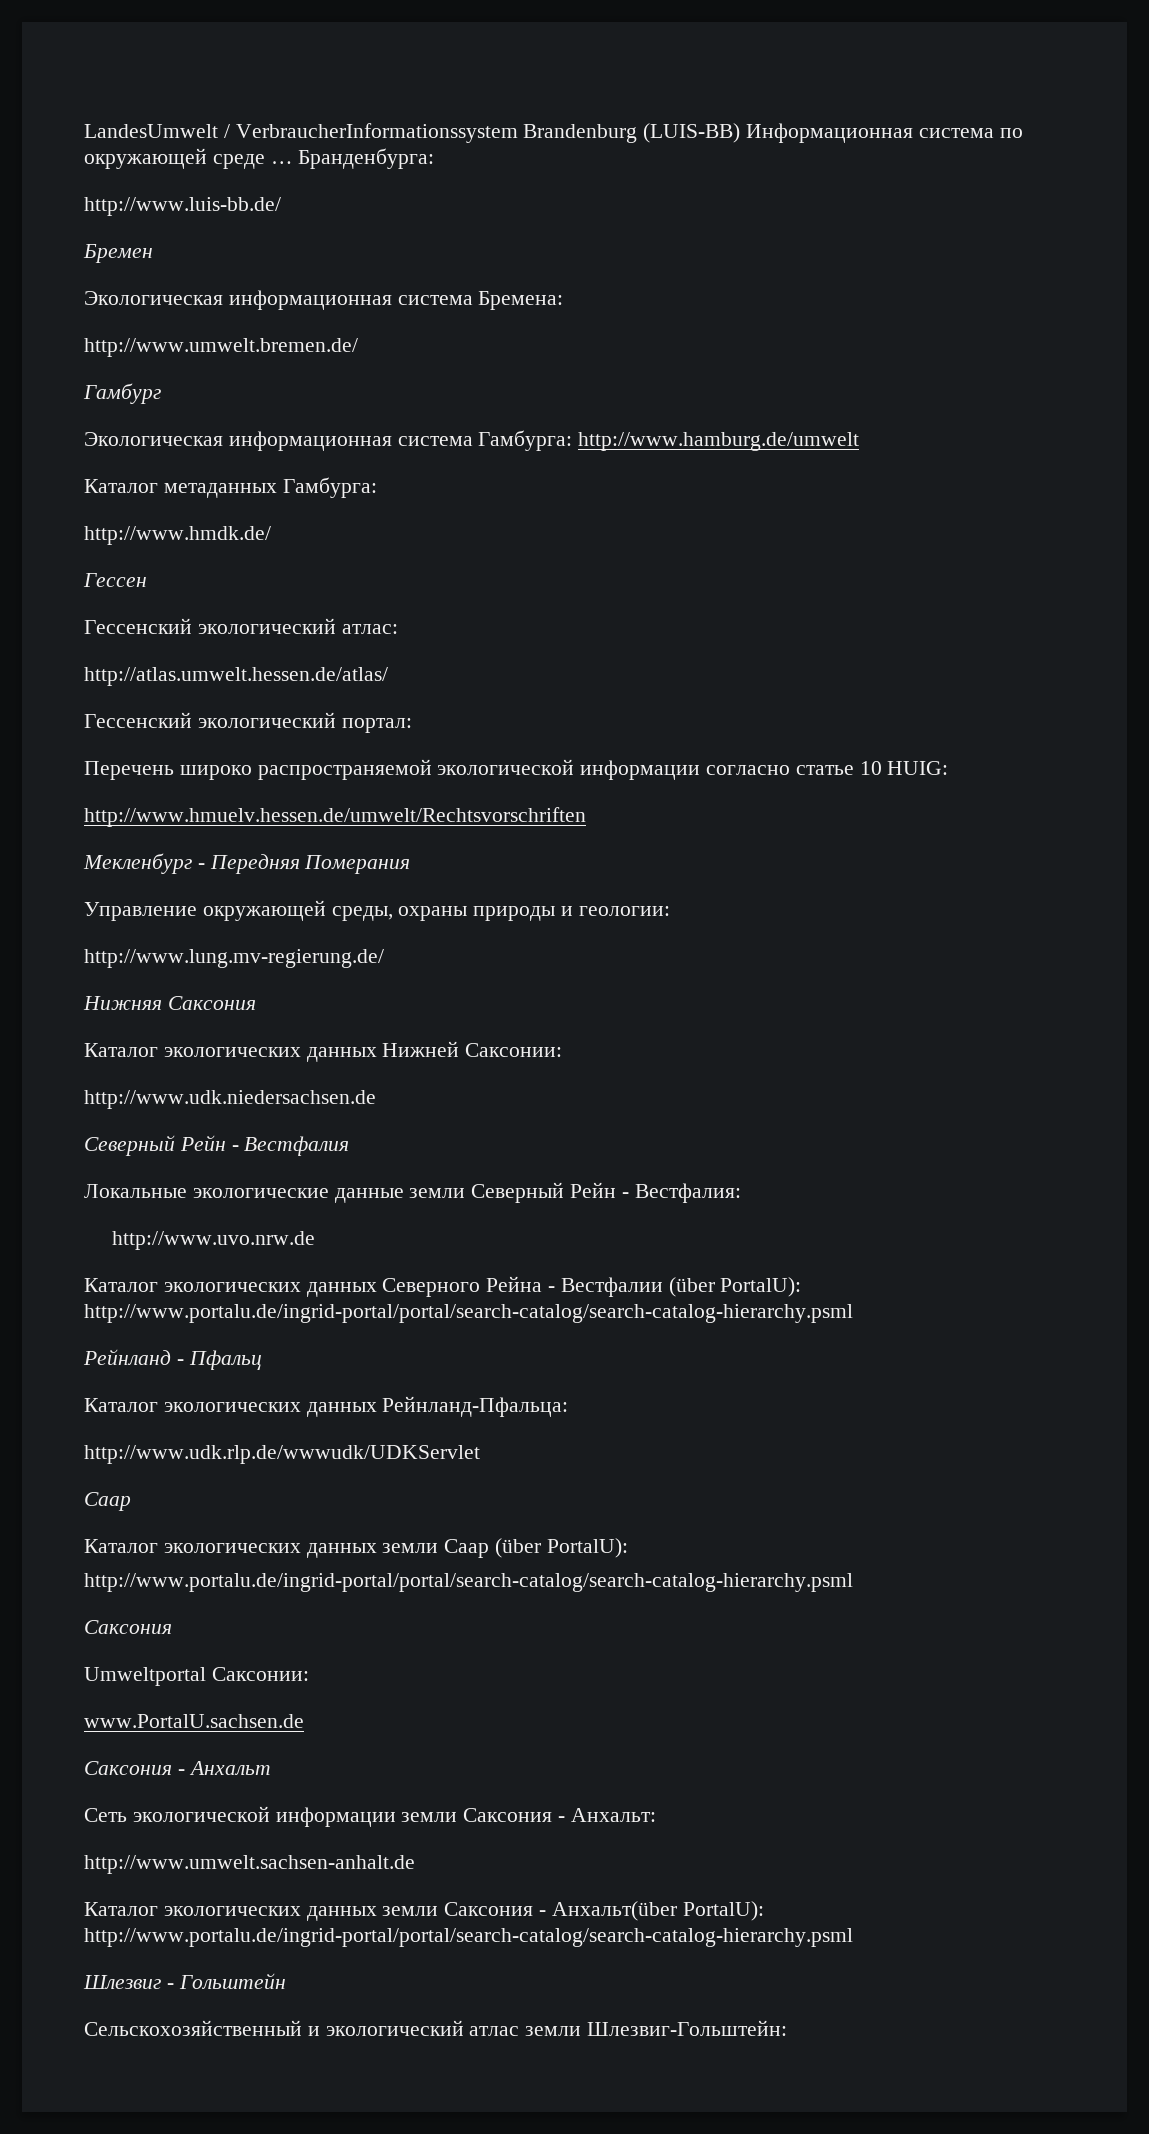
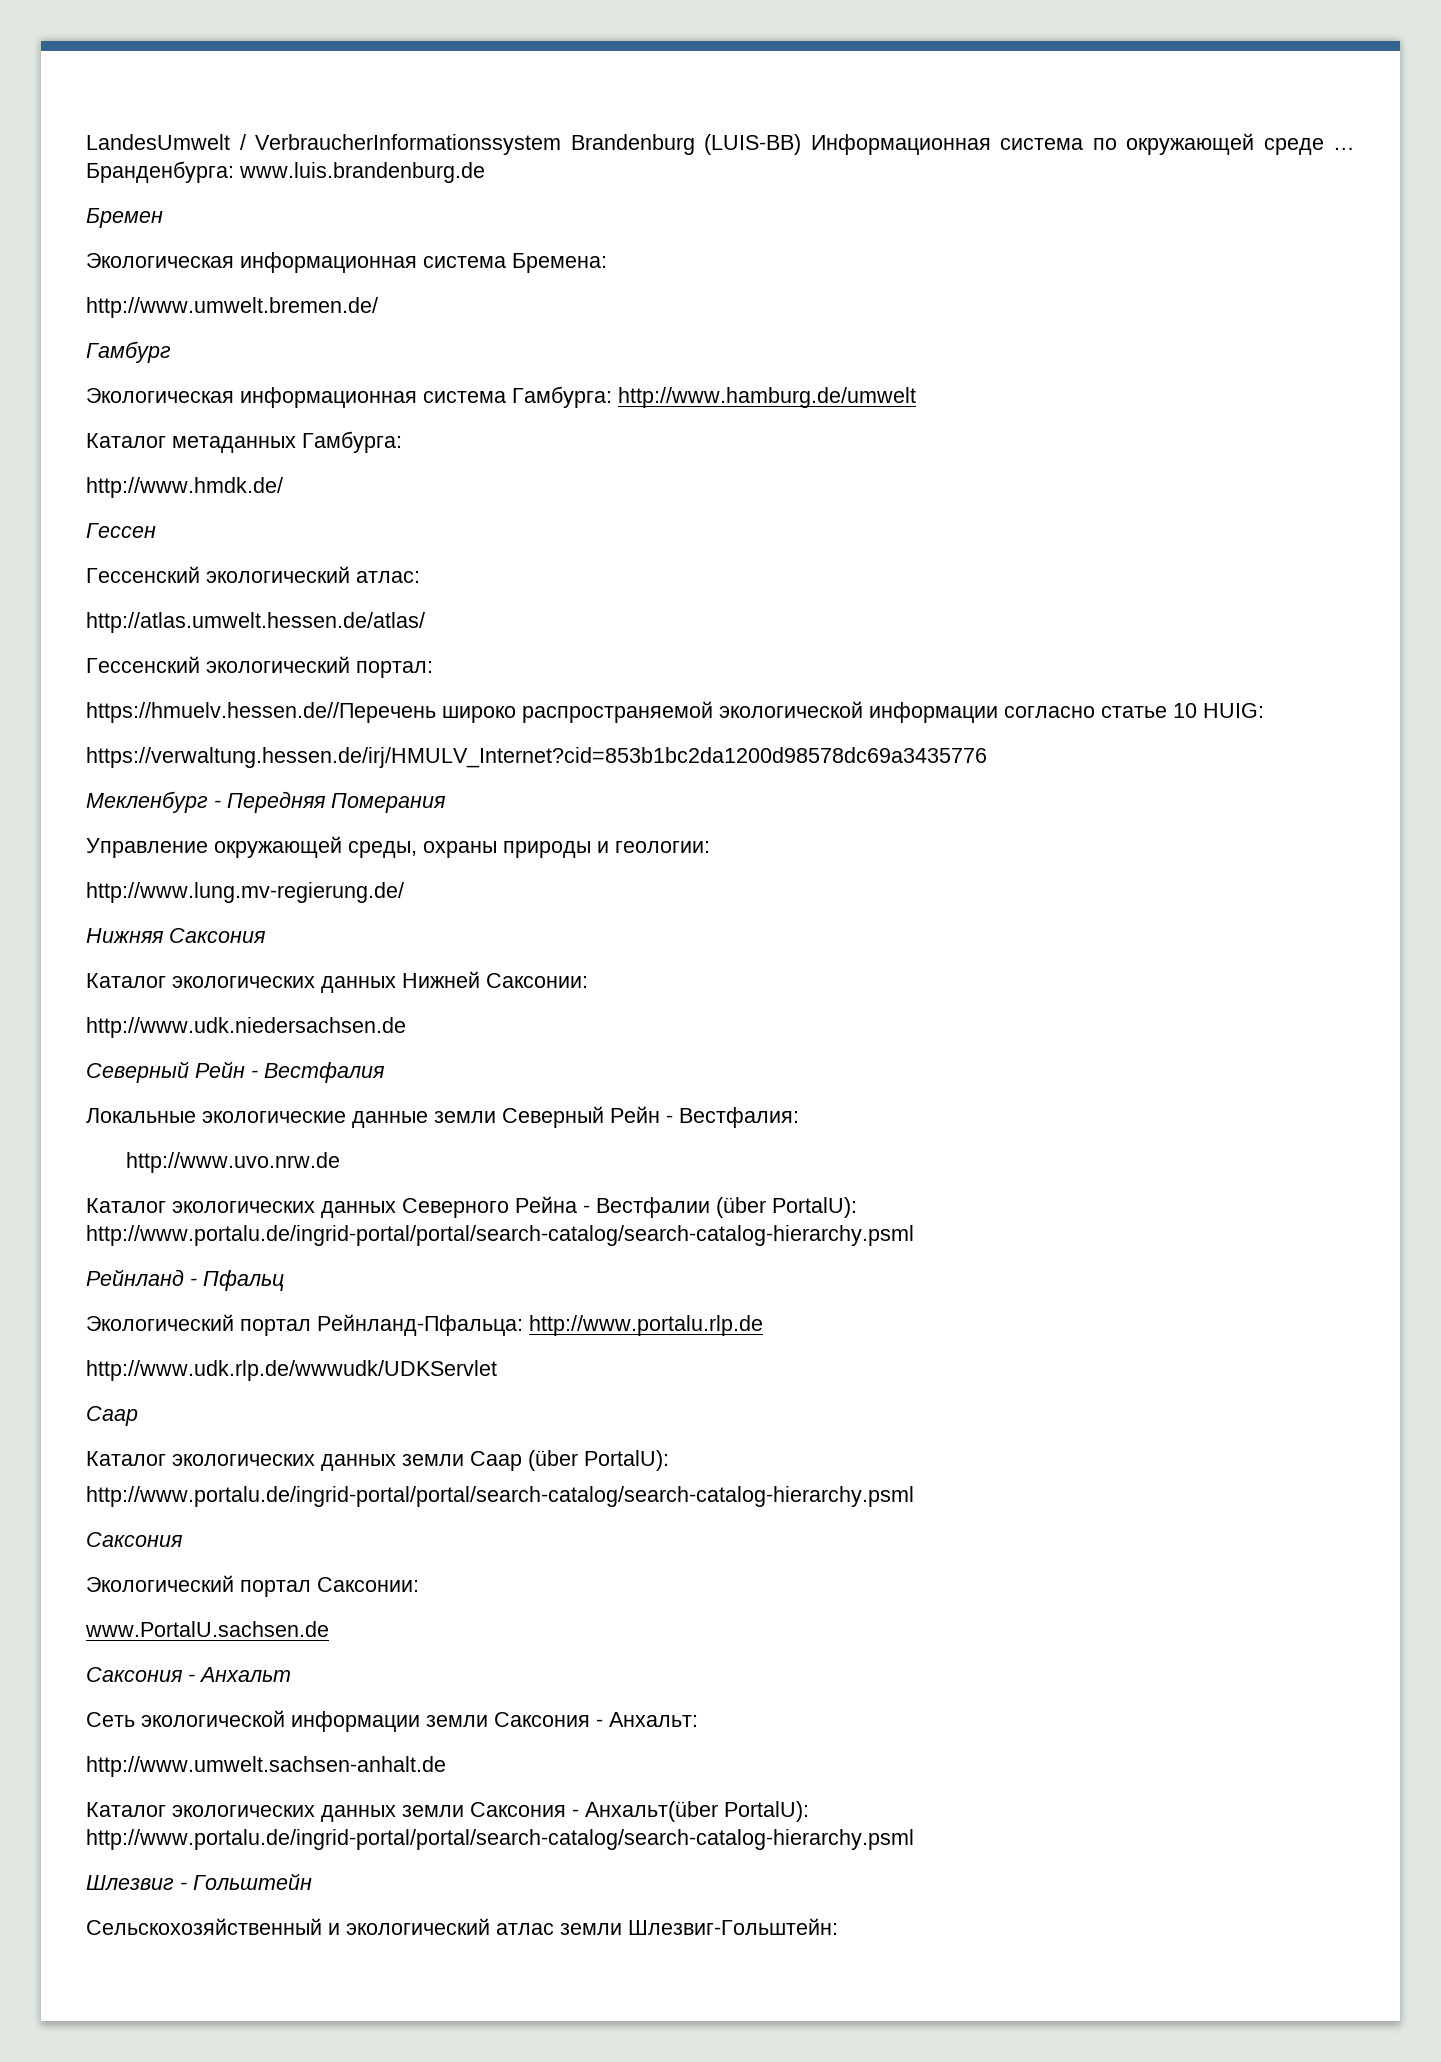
- Бранденбурга:
- http://www.luis-bb.de/
+ Бранденбурга: www.luis.brandenburg.de
- Перечень широко распространяемой экологической информации согласно статье 10 HUIG:
+ https://hmuelv.hessen.de//Перечень широко распространяемой экологической информации согласно статье 10 HUIG:
- http://www.hmuеlv.hessen.de/umwelt/Rechtsvorschriften
+ https://verwaltung.hessen.de/irj/HMULV_Internet?cid=853b1bc2da1200d98578dc69a3435776
- Каталог экологических данных Рейнланд-Пфальца:
+ Экологический портал Рейнланд-Пфальца: http://www.portalu.rlp.de
- Umweltportal Саксонии:
+ Экологический портал Саксонии:

